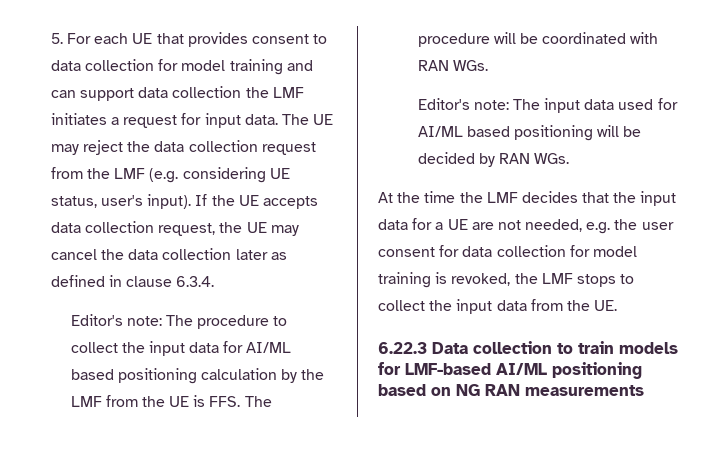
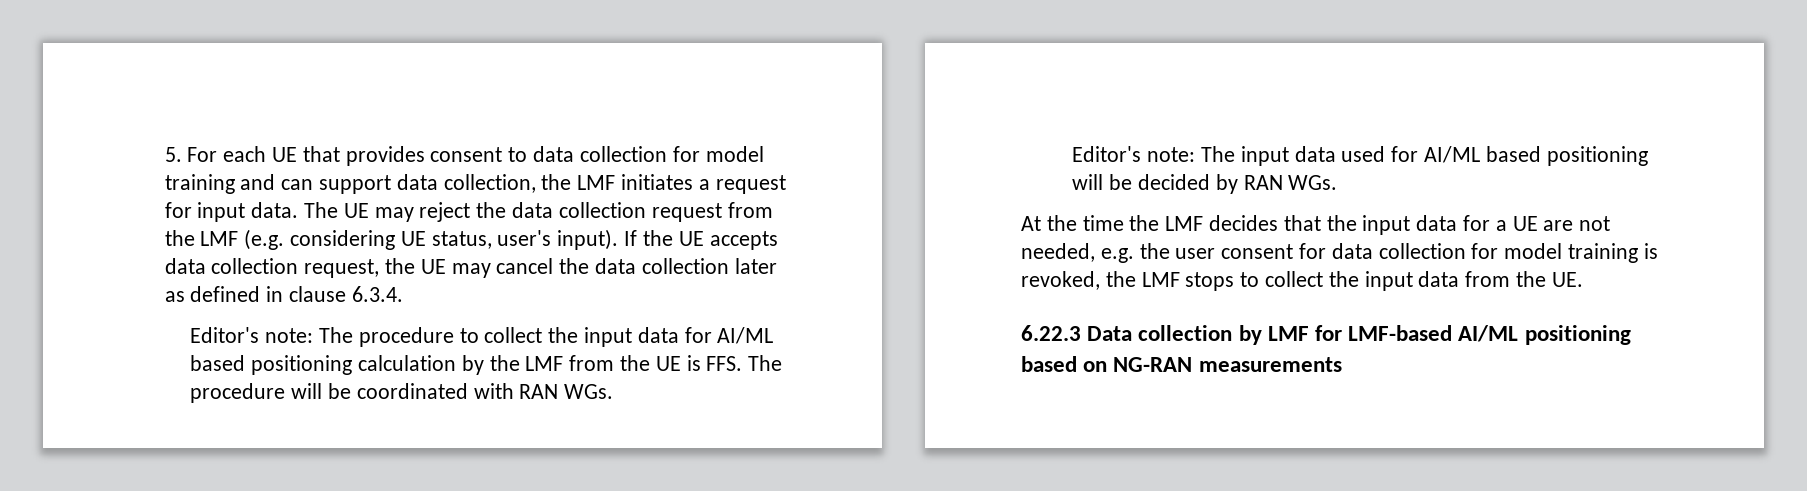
- 5. For each UE that provides consent to data collection for model training and can support data collection the LMF initiates a request for input data.
+ 5. For each UE that provides consent to data collection for model training and can support data collection, the LMF initiates a request for input data.
- 6.22.3 Data collection to train models for LMF-based AI/ML positioning based on NG RAN measurements
+ 6.22.3 Data collection by LMF for LMF-based AI/ML positioning based on NG-RAN measurements

